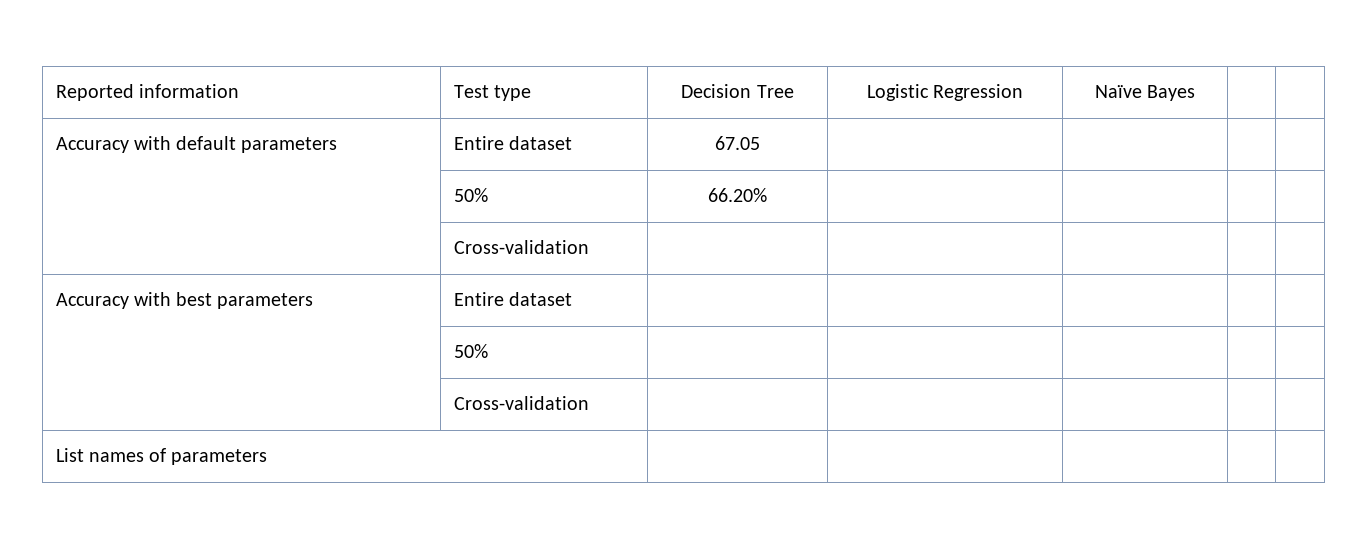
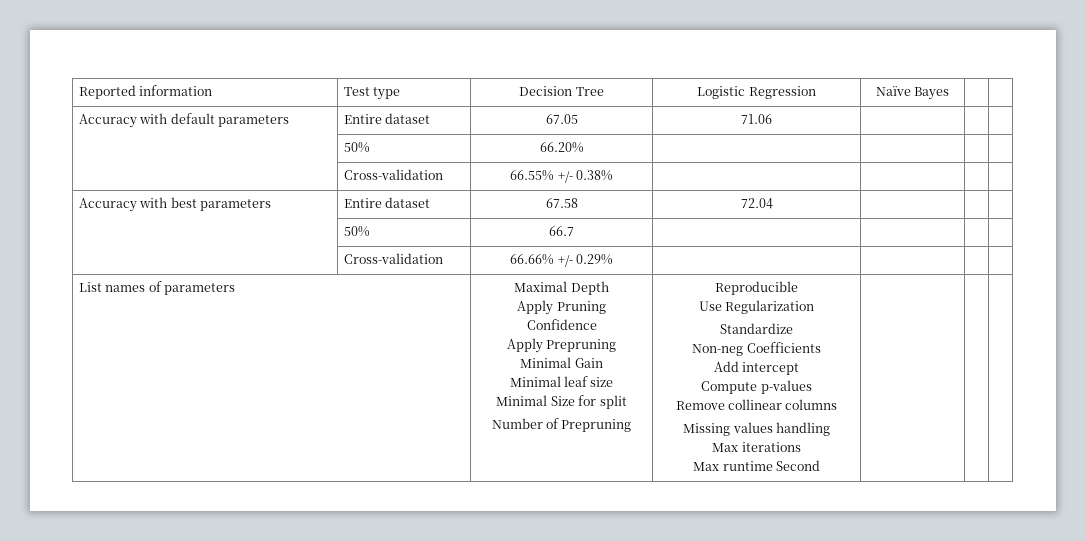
- Accuracy with default parameters | Entire dataset | 67.05 | | | |
+ Accuracy with default parameters | Entire dataset | 67.05 | 71.06 | | |
  | 50% | 66.20% | | | |
- | Cross-validation | | | | |
+ | Cross-validation | 66.55% +/- 0.38% | | | |
- Accuracy with best parameters | Entire dataset | | | | |
- | 50% | | | | |
- | Cross-validation | | | | |
+ Accuracy with best parameters | Entire dataset | 67.58 | 72.04 | | |
+ | 50% | 66.7 | | | |
+ | Cross-validation | 66.66% +/- 0.29% | | | |
+ Maximal Depth
+ Apply Pruning
+ Confidence
+ Apply Prepruning
+ Minimal Gain
+ Minimal leaf size
+ Minimal Size for split
+ Number of Prepruning | Reproducible
+ Use Regularization
+ Standardize
+ Non-neg Coefficients
+ Add intercept
+ Compute p-values
+ Remove collinear columns
+ Missing values handling
+ Max iterations
+ Max runtime Second

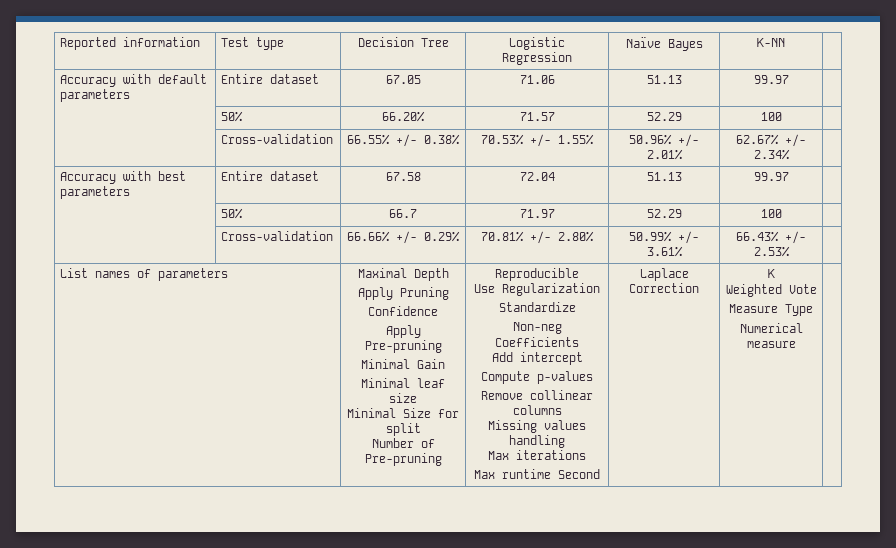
- Reported information | Test type | Decision Tree | Logistic Regression | Naïve Bayes | |
+ Reported information | Test type | Decision Tree | Logistic Regression | Naïve Bayes | K-NN |
- Accuracy with default parameters | Entire dataset | 67.05 | 71.06 | | |
+ Accuracy with default parameters | Entire dataset | 67.05 | 71.06 | 51.13 | 99.97 |
- | 50% | 66.20% | | | |
+ | 50% | 66.20% | 71.57 | 52.29 | 100 |
- | Cross-validation | 66.55% +/- 0.38% | | | |
+ | Cross-validation | 66.55% +/- 0.38% | 70.53% +/- 1.55% | 50.96% +/- 2.01% | 62.67% +/- 2.34% |
- Accuracy with best parameters | Entire dataset | 67.58 | 72.04 | | |
+ Accuracy with best parameters | Entire dataset | 67.58 | 72.04 | 51.13 | 99.97 |
- | 50% | 66.7 | | | |
+ | 50% | 66.7 | 71.97 | 52.29 | 100 |
- | Cross-validation | 66.66% +/- 0.29% | | | |
+ | Cross-validation | 66.66% +/- 0.29% | 70.81% +/- 2.80% | 50.99% +/- 3.61% | 66.43% +/- 2.53% |
- Apply Prepruning
+ Apply Pre-pruning
- Number of Prepruning
+ Number of Pre-pruning
+ Laplace Correction | K
+ Weighted Vote
+ Measure Type
+ Numerical measure

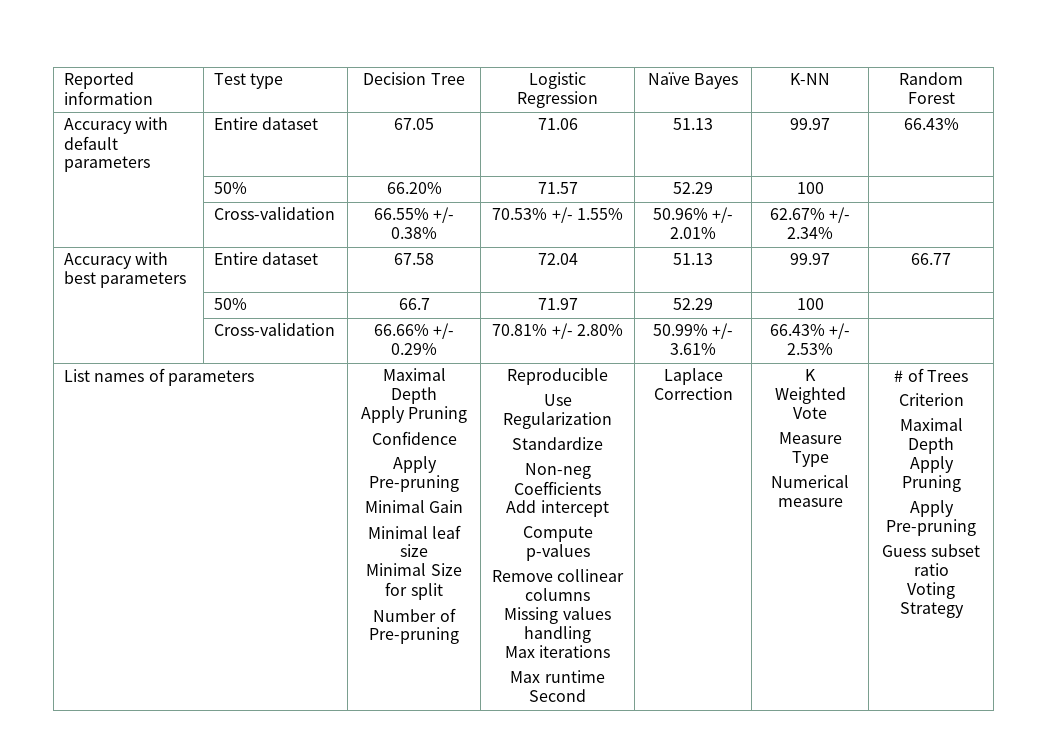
- Reported information | Test type | Decision Tree | Logistic Regression | Naïve Bayes | K-NN |
+ Reported information | Test type | Decision Tree | Logistic Regression | Naïve Bayes | K-NN | Random Forest
- Accuracy with default parameters | Entire dataset | 67.05 | 71.06 | 51.13 | 99.97 |
+ Accuracy with default parameters | Entire dataset | 67.05 | 71.06 | 51.13 | 99.97 | 66.43%
- Accuracy with best parameters | Entire dataset | 67.58 | 72.04 | 51.13 | 99.97 |
+ Accuracy with best parameters | Entire dataset | 67.58 | 72.04 | 51.13 | 99.97 | 66.77
+ # of Trees
+ Criterion
+ Maximal Depth
+ Apply Pruning
+ Apply Pre-pruning
+ Guess subset ratio
+ Voting Strategy

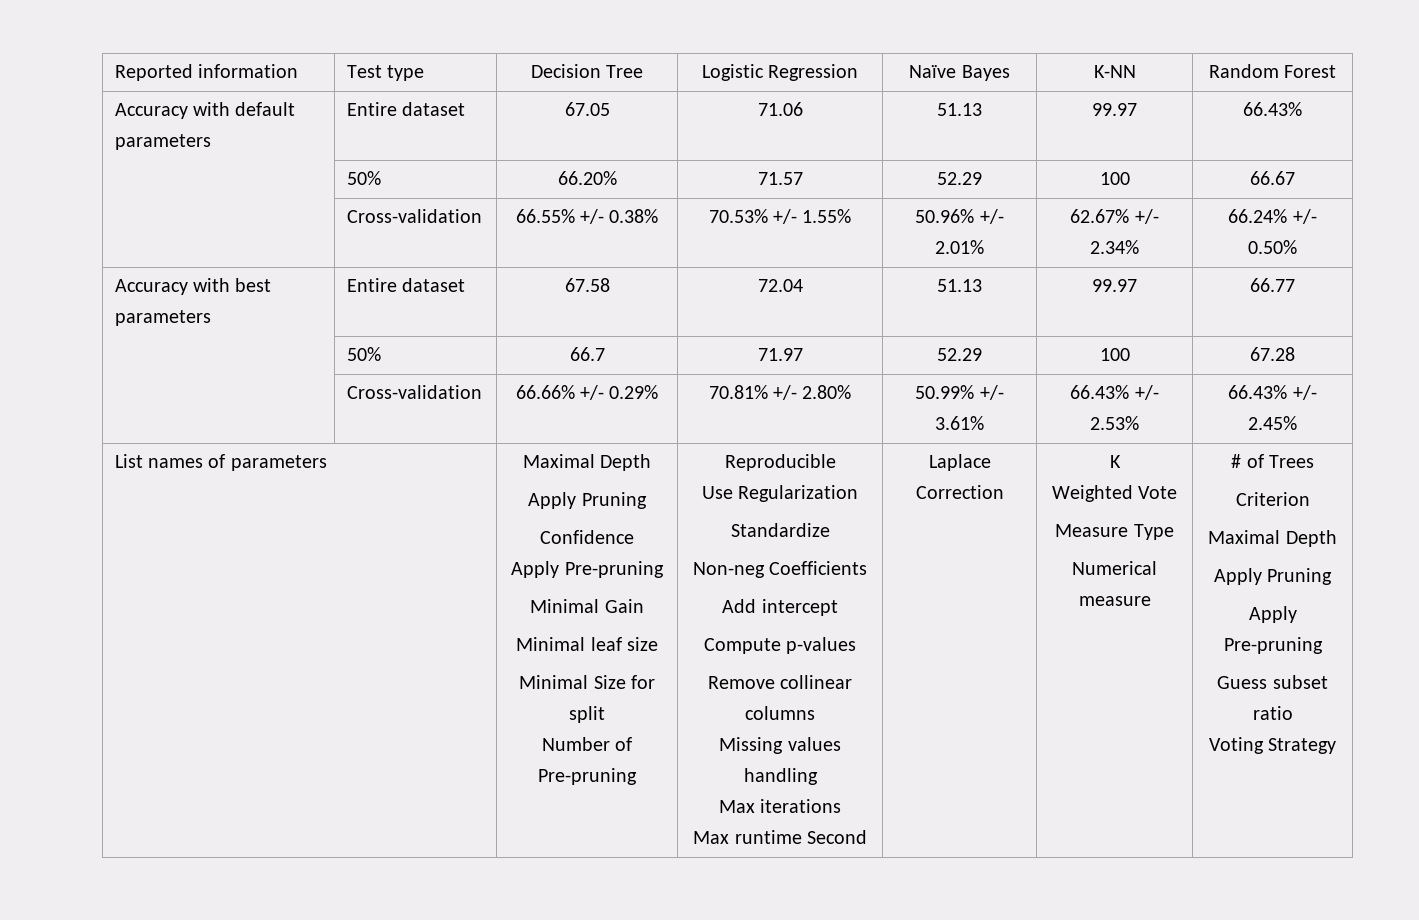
- | 50% | 66.20% | 71.57 | 52.29 | 100 |
+ | 50% | 66.20% | 71.57 | 52.29 | 100 | 66.67
- | Cross-validation | 66.55% +/- 0.38% | 70.53% +/- 1.55% | 50.96% +/- 2.01% | 62.67% +/- 2.34% |
+ | Cross-validation | 66.55% +/- 0.38% | 70.53% +/- 1.55% | 50.96% +/- 2.01% | 62.67% +/- 2.34% | 66.24% +/- 0.50%
- | 50% | 66.7 | 71.97 | 52.29 | 100 |
+ | 50% | 66.7 | 71.97 | 52.29 | 100 | 67.28
- | Cross-validation | 66.66% +/- 0.29% | 70.81% +/- 2.80% | 50.99% +/- 3.61% | 66.43% +/- 2.53% |
+ | Cross-validation | 66.66% +/- 0.29% | 70.81% +/- 2.80% | 50.99% +/- 3.61% | 66.43% +/- 2.53% | 66.43% +/- 2.45%

